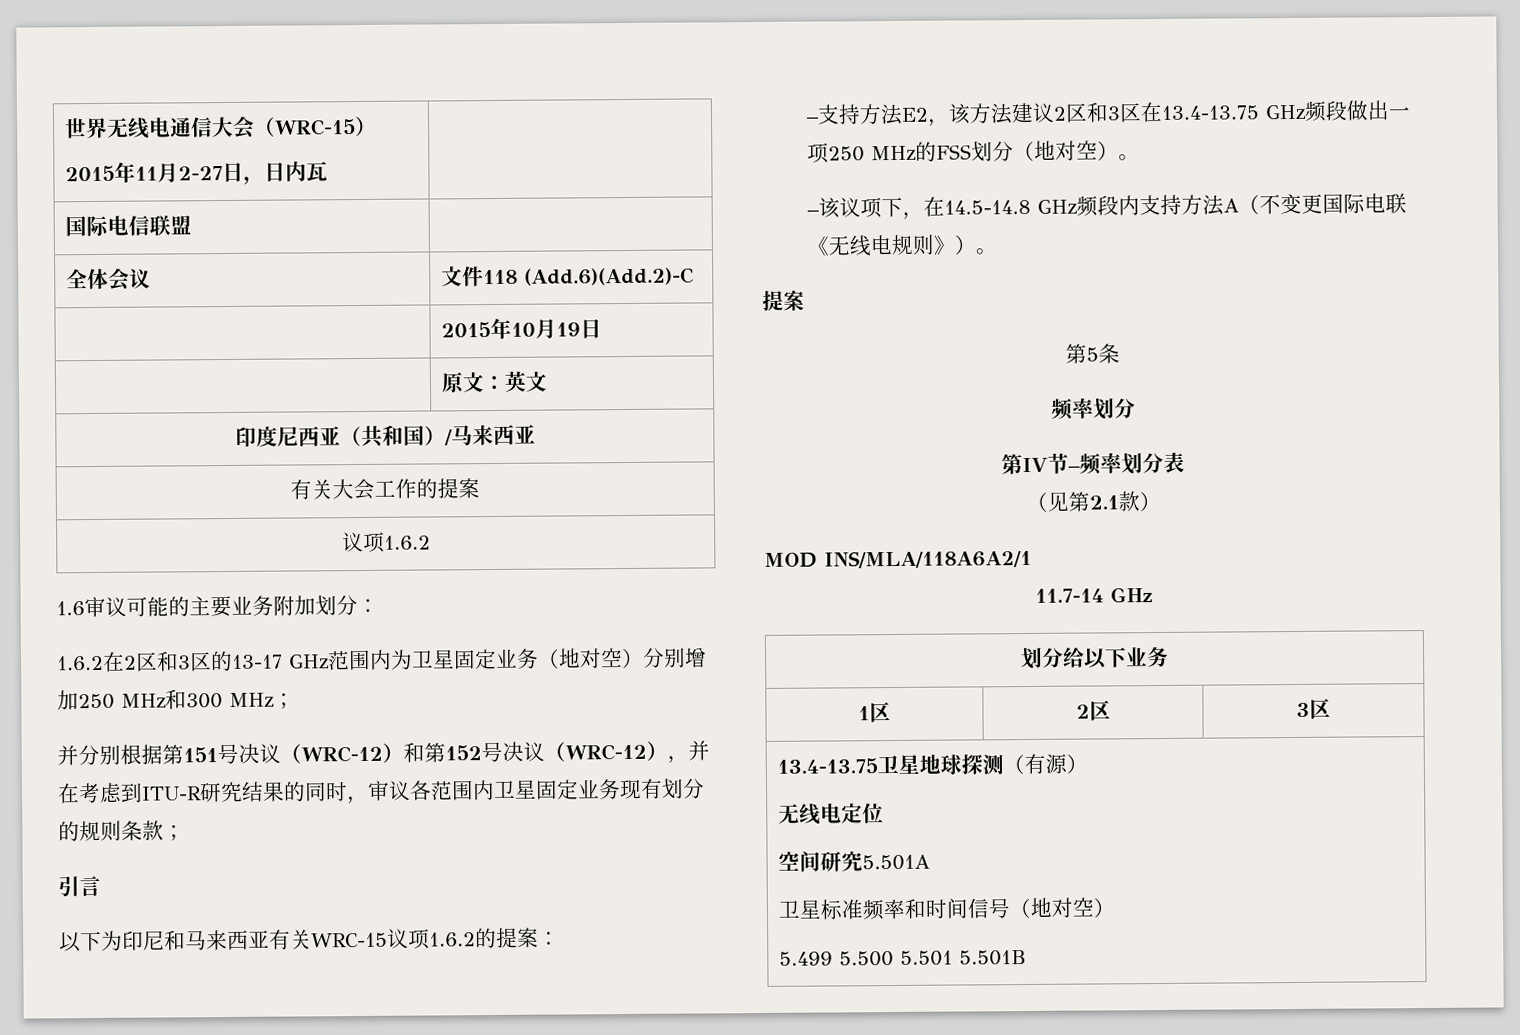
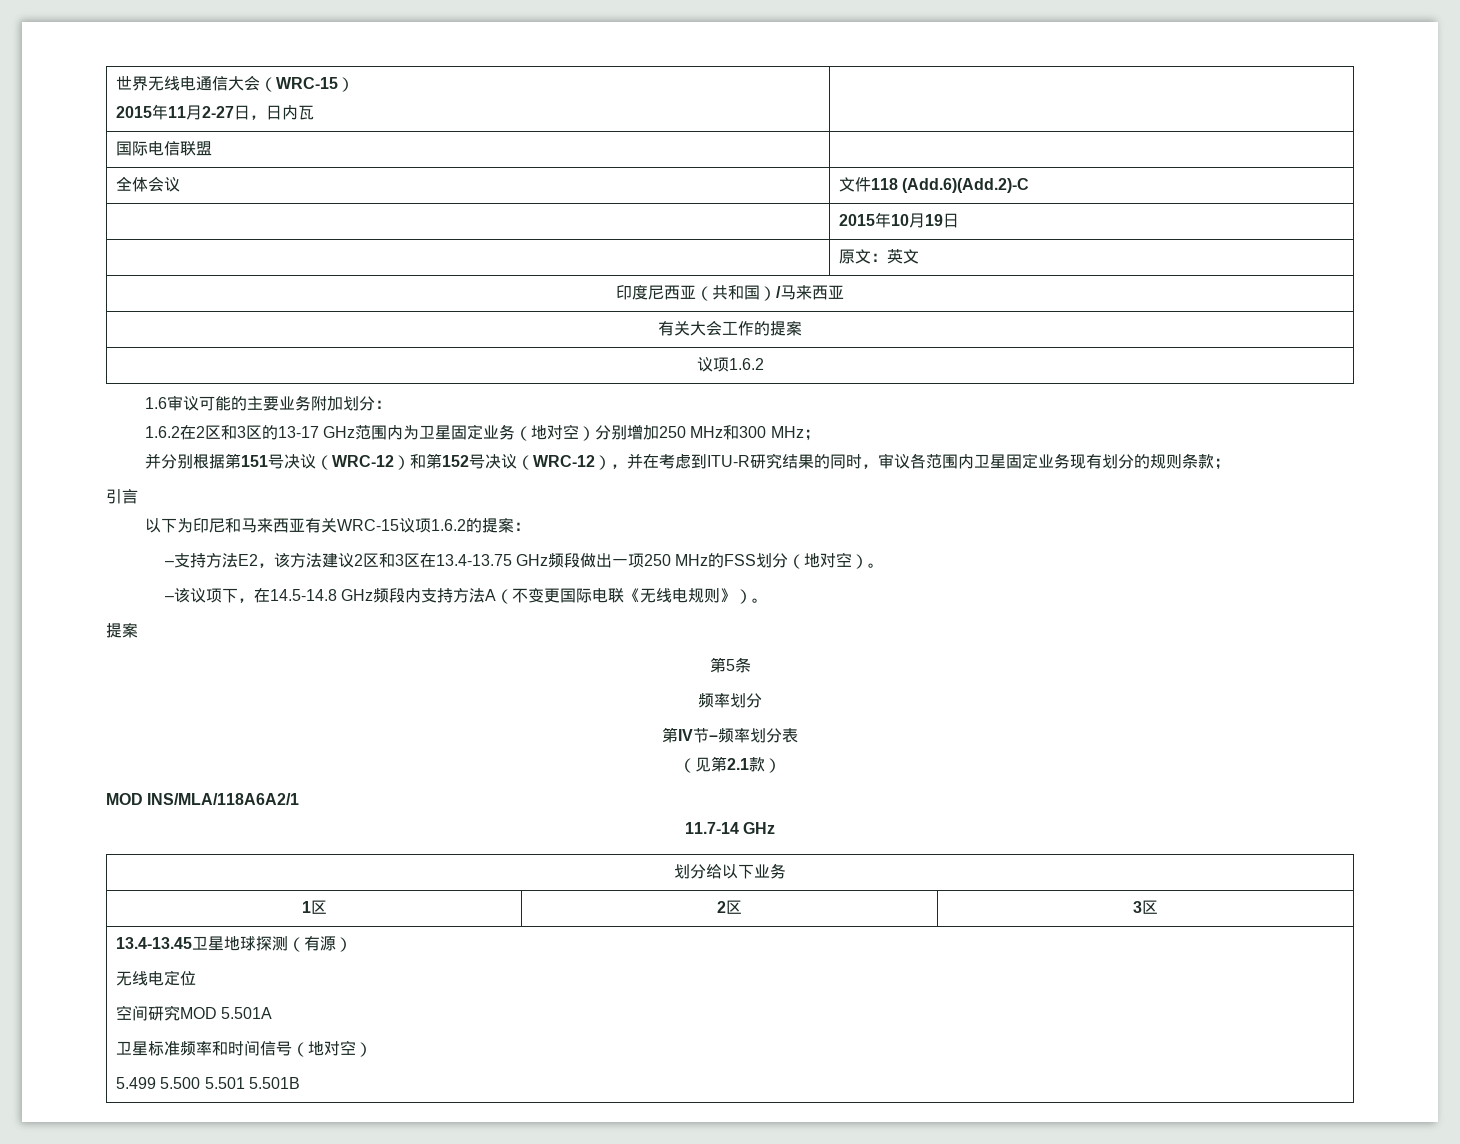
- 13.4-13.75卫星地球探测（有源）
+ 13.4-13.45卫星地球探测（有源）
  无线电定位
- 空间研究5.501A
+ 空间研究MOD 5.501A

